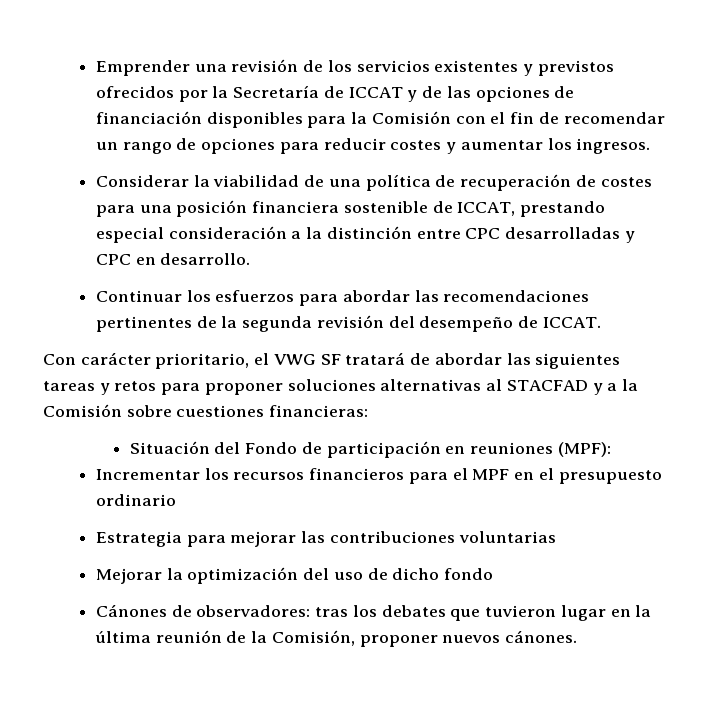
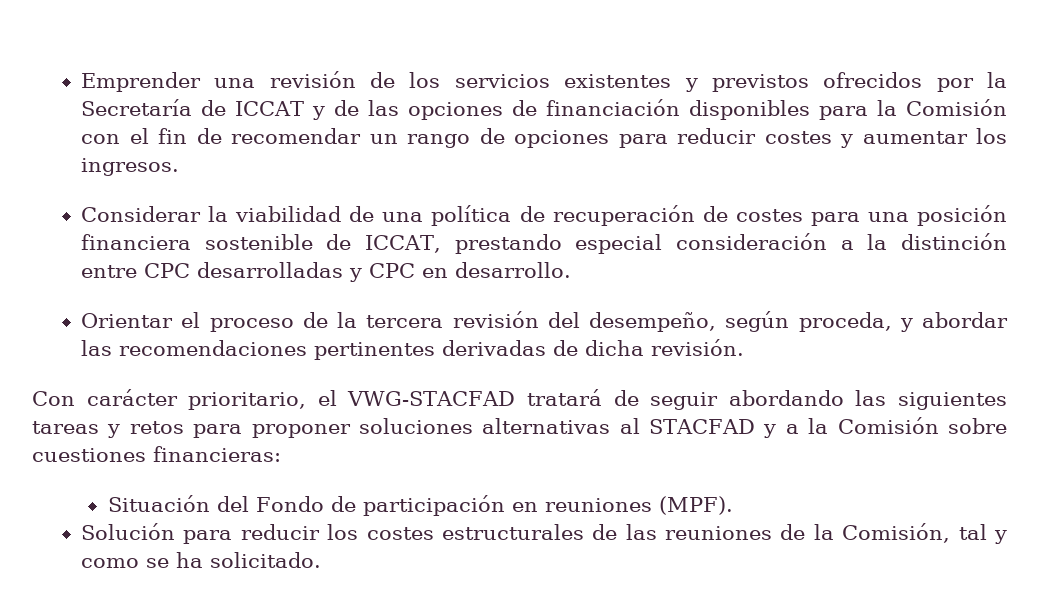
- Continuar los esfuerzos para abordar las recomendaciones pertinentes de la segunda revisión del desempeño de ICCAT.
+ Orientar el proceso de la tercera revisión del desempeño, según proceda, y abordar las recomendaciones pertinentes derivadas de dicha revisión.
- Con carácter prioritario, el VWG SF tratará de abordar las siguientes tareas y retos para proponer soluciones alternativas al STACFAD y a la Comisión sobre cuestiones financieras:
+ Con carácter prioritario, el VWG-STACFAD tratará de seguir abordando las siguientes tareas y retos para proponer soluciones alternativas al STACFAD y a la Comisión sobre cuestiones financieras:
- Situación del Fondo de participación en reuniones (MPF):
- Incrementar los recursos financieros para el MPF en el presupuesto ordinario
- Estrategia para mejorar las contribuciones voluntarias
- Mejorar la optimización del uso de dicho fondo
- Cánones de observadores: tras los debates que tuvieron lugar en la última reunión de la Comisión, proponer nuevos cánones.
+ Situación del Fondo de participación en reuniones (MPF).
+ Solución para reducir los costes estructurales de las reuniones de la Comisión, tal y como se ha solicitado.

